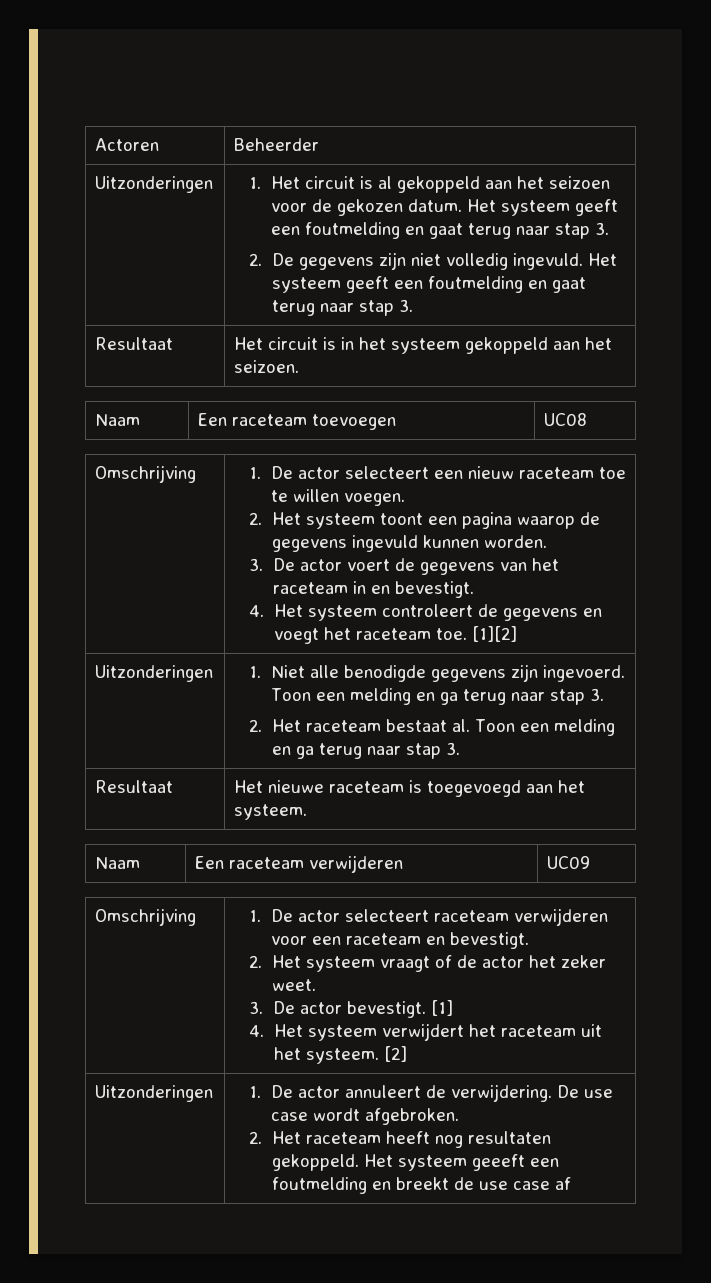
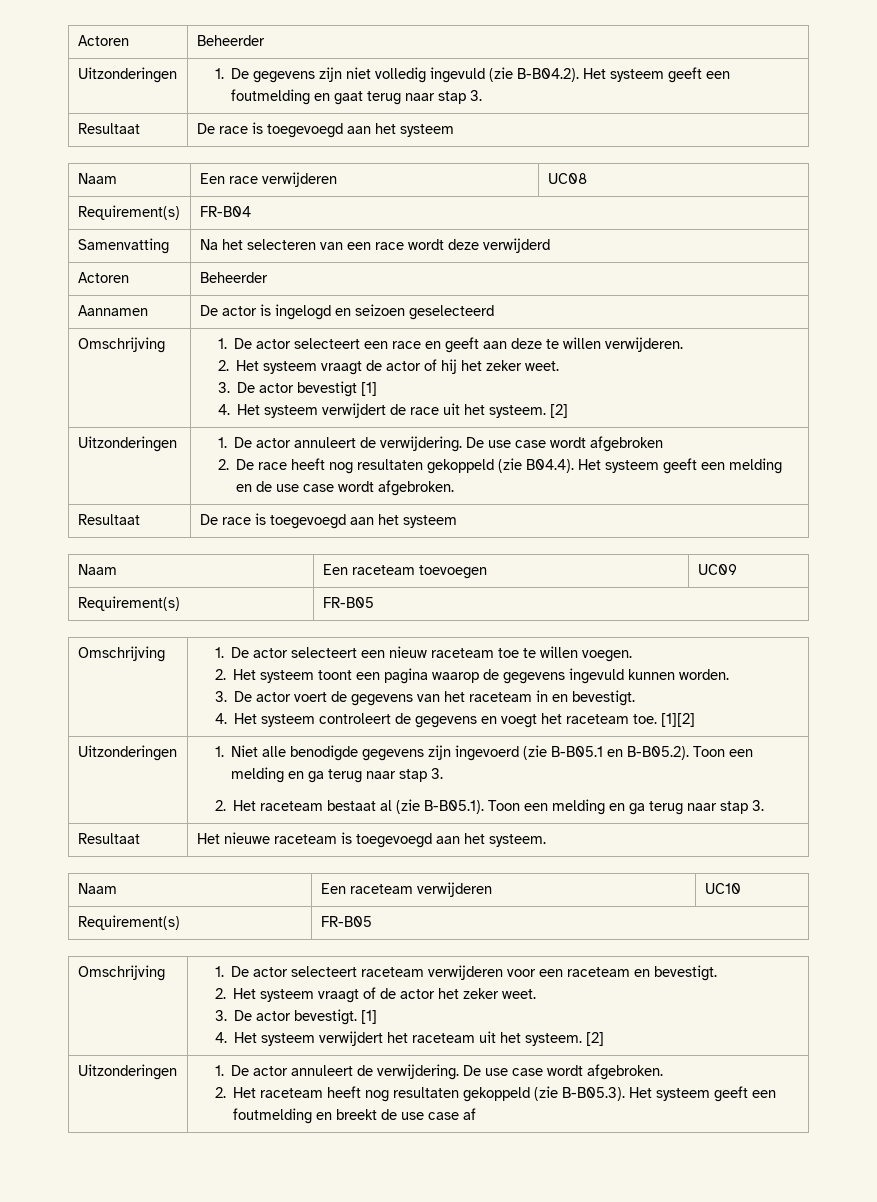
- 1. Het circuit is al gekoppeld aan het seizoen voor de gekozen datum. Het systeem geeft een foutmelding en gaat terug naar stap 3.
- 2. De gegevens zijn niet volledig ingevuld. Het systeem geeft een foutmelding en gaat terug naar stap 3.
- Resultaat | Het circuit is in het systeem gekoppeld aan het seizoen.
+ 1. De gegevens zijn niet volledig ingevuld (zie B-B04.2). Het systeem geeft een foutmelding en gaat terug naar stap 3.
+ Resultaat | De race is toegevoegd aan het systeem
+ Naam | Een race verwijderen | UC08
+ Requirement(s) | FR-B04
+ Samenvatting | Na het selecteren van een race wordt deze verwijderd
+ Actoren | Beheerder
+ Aannamen | De actor is ingelogd en seizoen geselecteerd
+ Omschrijving | 1. De actor selecteert een race en geeft aan deze te willen verwijderen.
+ 2. Het systeem vraagt de actor of hij het zeker weet.
+ 3. De actor bevestigt [1]
+ 4. Het systeem verwijdert de race uit het systeem. [2]
+ Uitzonderingen | 1. De actor annuleert de verwijdering. De use case wordt afgebroken
+ 2. De race heeft nog resultaten gekoppeld (zie B04.4). Het systeem geeft een melding en de use case wordt afgebroken.
+ Resultaat | De race is toegevoegd aan het systeem
- Naam | Een raceteam toevoegen | UC08
+ Naam | Een raceteam toevoegen | UC09
+ Requirement(s) | FR-B05
- Uitzonderingen | 1. Niet alle benodigde gegevens zijn ingevoerd. Toon een melding en ga terug naar stap 3.
- 2. Het raceteam bestaat al. Toon een melding en ga terug naar stap 3.
+ Uitzonderingen | 1. Niet alle benodigde gegevens zijn ingevoerd (zie B-B05.1 en B-B05.2). Toon een melding en ga terug naar stap 3.
+ 2. Het raceteam bestaat al (zie B-B05.1). Toon een melding en ga terug naar stap 3.
- Naam | Een raceteam verwijderen | UC09
+ Naam | Een raceteam verwijderen | UC10
+ Requirement(s) | FR-B05
  Uitzonderingen | 1. De actor annuleert de verwijdering. De use case wordt afgebroken.
- 2. Het raceteam heeft nog resultaten gekoppeld. Het systeem geeeft een foutmelding en breekt de use case af
+ 2. Het raceteam heeft nog resultaten gekoppeld (zie B-B05.3). Het systeem geeft een foutmelding en breekt de use case af

